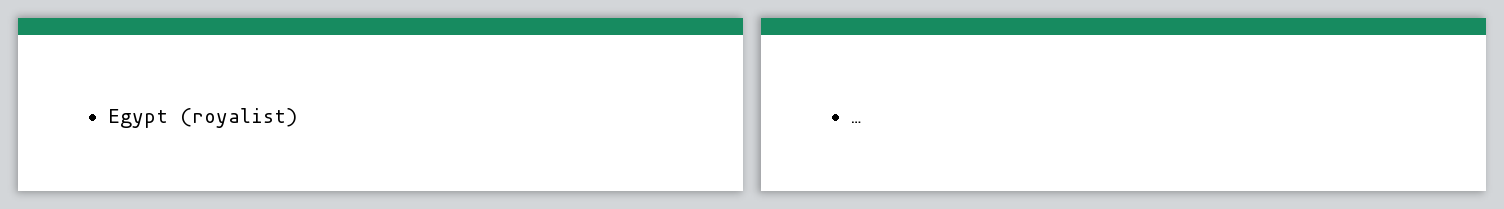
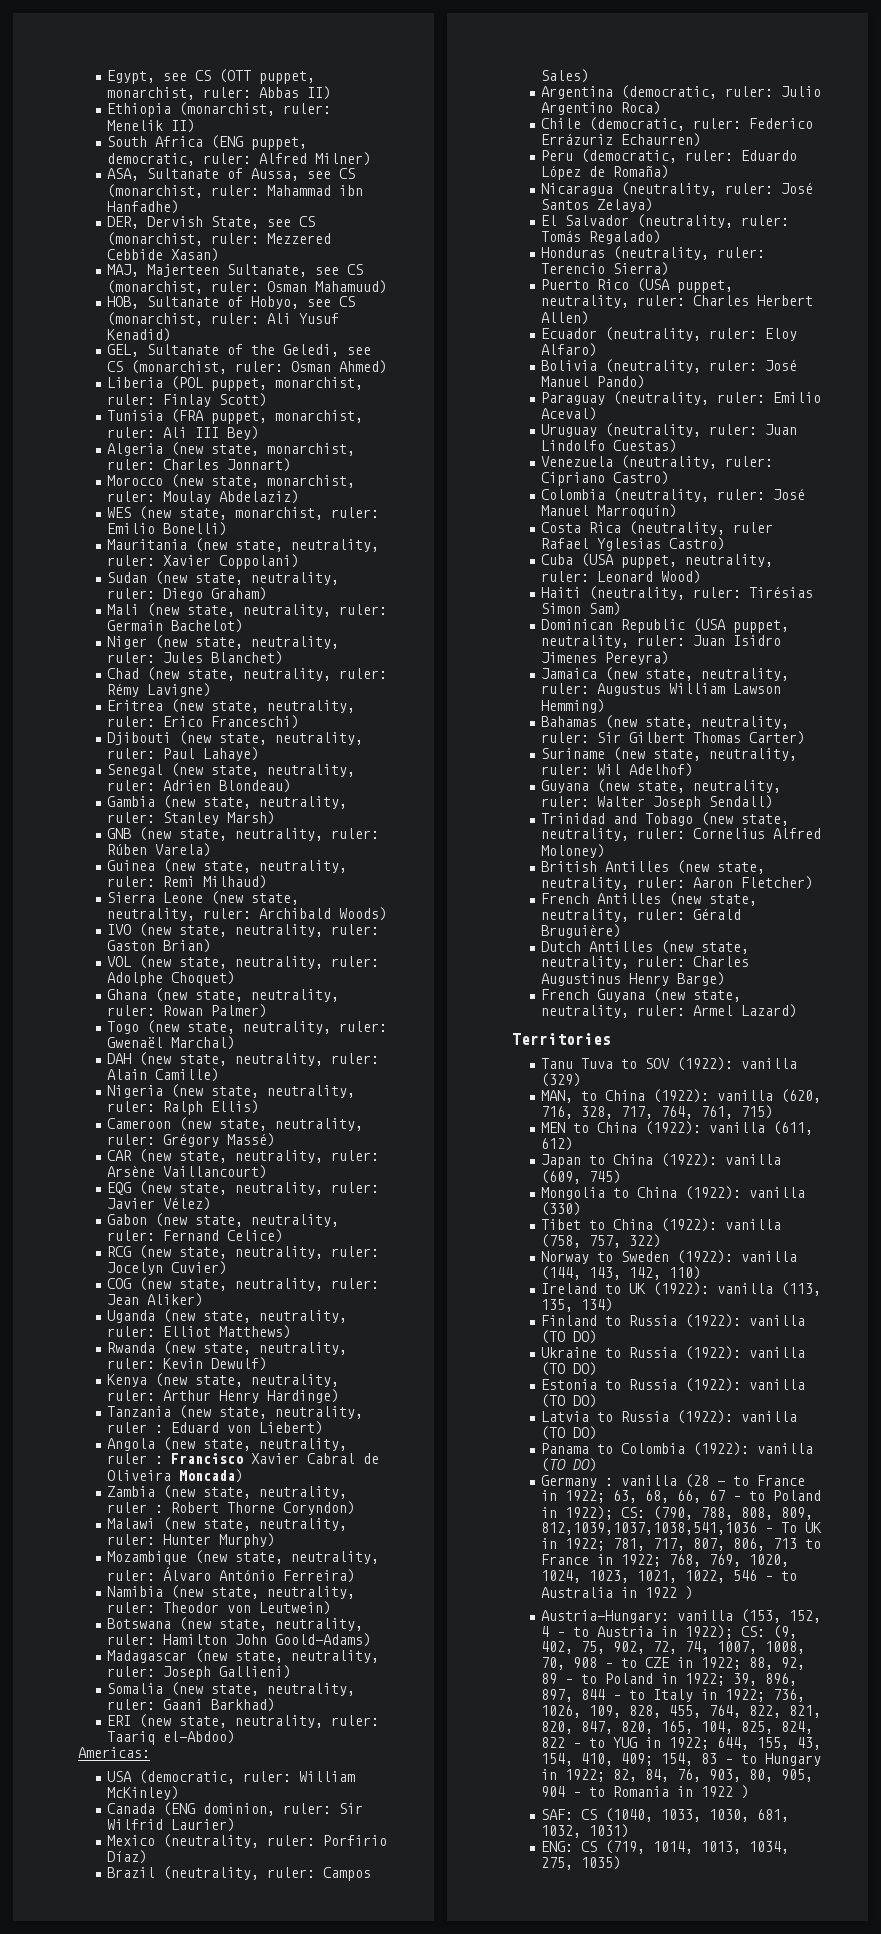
- Egypt (royalist)
- …
+ Egypt, see CS (OTT puppet, monarchist, ruler: Abbas II)
+ Ethiopia (monarchist, ruler: Menelik II)
+ South Africa (ENG puppet, democratic, ruler: Alfred Milner)
+ ASA, Sultanate of Aussa, see CS (monarchist, ruler: Mahammad ibn Hanfadhe)
+ DER, Dervish State, see CS (monarchist, ruler: Mezzered Cebbide Xasan)
+ MAJ, Majerteen Sultanate, see CS (monarchist, ruler: Osman Mahamuud)
+ HOB, Sultanate of Hobyo, see CS (monarchist, ruler: Ali Yusuf Kenadid)
+ GEL, Sultanate of the Geledi, see CS (monarchist, ruler: Osman Ahmed)
+ Liberia (POL puppet, monarchist, ruler: Finlay Scott)
+ Tunisia (FRA puppet, monarchist, ruler: Ali III Bey)
+ Algeria (new state, monarchist, ruler: Charles Jonnart)
+ Morocco (new state, monarchist, ruler: Moulay Abdelaziz)
+ WES (new state, monarchist, ruler: Emilio Bonelli)
+ Mauritania (new state, neutrality, ruler: Xavier Coppolani)
+ Sudan (new state, neutrality, ruler: Diego Graham)
+ Mali (new state, neutrality, ruler: Germain Bachelot)
+ Niger (new state, neutrality, ruler: Jules Blanchet)
+ Chad (new state, neutrality, ruler: Rémy Lavigne)
+ Eritrea (new state, neutrality, ruler: Erico Franceschi)
+ Djibouti (new state, neutrality, ruler: Paul Lahaye)
+ Senegal (new state, neutrality, ruler: Adrien Blondeau)
+ Gambia (new state, neutrality, ruler: Stanley Marsh)
+ GNB (new state, neutrality, ruler: Rúben Varela)
+ Guinea (new state, neutrality, ruler: Remi Milhaud)
+ Sierra Leone (new state, neutrality, ruler: Archibald Woods)
+ IVO (new state, neutrality, ruler: Gaston Brian)
+ VOL (new state, neutrality, ruler: Adolphe Choquet)
+ Ghana (new state, neutrality, ruler: Rowan Palmer)
+ Togo (new state, neutrality, ruler: Gwenaël Marchal)
+ DAH (new state, neutrality, ruler: Alain Camille)
+ Nigeria (new state, neutrality, ruler: Ralph Ellis)
+ Cameroon (new state, neutrality, ruler: Grégory Massé)
+ CAR (new state, neutrality, ruler: Arsène Vaillancourt)
+ EQG (new state, neutrality, ruler: Javier Vélez)
+ Gabon (new state, neutrality, ruler: Fernand Celice)
+ RCG (new state, neutrality, ruler: Jocelyn Cuvier)
+ COG (new state, neutrality, ruler: Jean Aliker)
+ Uganda (new state, neutrality, ruler: Elliot Matthews)
+ Rwanda (new state, neutrality, ruler: Kevin Dewulf)
+ Kenya (new state, neutrality, ruler: Arthur Henry Hardinge)
+ Tanzania (new state, neutrality, ruler : Eduard von Liebert)
+ Angola (new state, neutrality, ruler : Francisco Xavier Cabral de Oliveira Moncada)
+ Zambia (new state, neutrality, ruler : Robert Thorne Coryndon)
+ Malawi (new state, neutrality, ruler: Hunter Murphy)
+ Mozambique (new state, neutrality, ruler: Álvaro António Ferreira)
+ Namibia (new state, neutrality, ruler: Theodor von Leutwein)
+ Botswana (new state, neutrality, ruler: Hamilton John Goold-Adams)
+ Madagascar (new state, neutrality, ruler: Joseph Gallieni)
+ Somalia (new state, neutrality, ruler: Gaani Barkhad)
+ ERI (new state, neutrality, ruler: Taariq el-Abdoo)
+ Americas:
+ USA (democratic, ruler: William McKinley)
+ Canada (ENG dominion, ruler: Sir Wilfrid Laurier)
+ Mexico (neutrality, ruler: Porfirio Díaz)
+ Brazil (neutrality, ruler: Campos Sales)
+ Argentina (democratic, ruler: Julio Argentino Roca)
+ Chile (democratic, ruler: Federico Errázuriz Echaurren)
+ Peru (democratic, ruler: Eduardo López de Romaña)
+ Nicaragua (neutrality, ruler: José Santos Zelaya)
+ El Salvador (neutrality, ruler: Tomás Regalado)
+ Honduras (neutrality, ruler: Terencio Sierra)
+ Puerto Rico (USA puppet, neutrality, ruler: Charles Herbert Allen)
+ Ecuador (neutrality, ruler: Eloy Alfaro)
+ Bolivia (neutrality, ruler: José Manuel Pando)
+ Paraguay (neutrality, ruler: Emilio Aceval)
+ Uruguay (neutrality, ruler: Juan Lindolfo Cuestas)
+ Venezuela (neutrality, ruler: Cipriano Castro)
+ Colombia (neutrality, ruler: José Manuel Marroquín)
+ Costa Rica (neutrality, ruler Rafael Yglesias Castro)
+ Cuba (USA puppet, neutrality, ruler: Leonard Wood)
+ Haiti (neutrality, ruler: Tirésias Simon Sam)
+ Dominican Republic (USA puppet, neutrality, ruler: Juan Isidro Jimenes Pereyra)
+ Jamaica (new state, neutrality, ruler: Augustus William Lawson Hemming)
+ Bahamas (new state, neutrality, ruler: Sir Gilbert Thomas Carter)
+ Suriname (new state, neutrality, ruler: Wil Adelhof)
+ Guyana (new state, neutrality, ruler: Walter Joseph Sendall)
+ Trinidad and Tobago (new state, neutrality, ruler: Cornelius Alfred Moloney)
+ British Antilles (new state, neutrality, ruler: Aaron Fletcher)
+ French Antilles (new state, neutrality, ruler: Gérald Bruguière)
+ Dutch Antilles (new state, neutrality, ruler: Charles Augustinus Henry Barge)
+ French Guyana (new state, neutrality, ruler: Armel Lazard)
+ Territories
+ Tanu Tuva to SOV (1922): vanilla (329)
+ MAN, to China (1922): vanilla (620, 716, 328, 717, 764, 761, 715)
+ MEN to China (1922): vanilla (611, 612)
+ Japan to China (1922): vanilla (609, 745)
+ Mongolia to China (1922): vanilla (330)
+ Tibet to China (1922): vanilla (758, 757, 322)
+ Norway to Sweden (1922): vanilla (144, 143, 142, 110)
+ Ireland to UK (1922): vanilla (113, 135, 134)
+ Finland to Russia (1922): vanilla (TO DO)
+ Ukraine to Russia (1922): vanilla (TO DO)
+ Estonia to Russia (1922): vanilla (TO DO)
+ Latvia to Russia (1922): vanilla (TO DO)
+ Panama to Colombia (1922): vanilla (TO DO)
+ Germany : vanilla (28 - to France in 1922; 63, 68, 66, 67 – to Poland in 1922); CS: (790, 788, 808, 809, 812,1039,1037,1038,541,1036 – To UK in 1922; 781, 717, 807, 806, 713 to France in 1922; 768, 769, 1020, 1024, 1023, 1021, 1022, 546 – to Australia in 1922 )
+ Austria-Hungary: vanilla (153, 152, 4 – to Austria in 1922); CS: (9, 402, 75, 902, 72, 74, 1007, 1008, 70, 908 – to CZE in 1922; 88, 92, 89 – to Poland in 1922; 39, 896, 897, 844 – to Italy in 1922; 736, 1026, 109, 828, 455, 764, 822, 821, 820, 847, 820, 165, 104, 825, 824, 822 – to YUG in 1922; 644, 155, 43, 154, 410, 409; 154, 83 – to Hungary in 1922; 82, 84, 76, 903, 80, 905, 904 – to Romania in 1922 )
+ SAF: CS (1040, 1033, 1030, 681, 1032, 1031)
+ ENG: CS (719, 1014, 1013, 1034, 275, 1035)

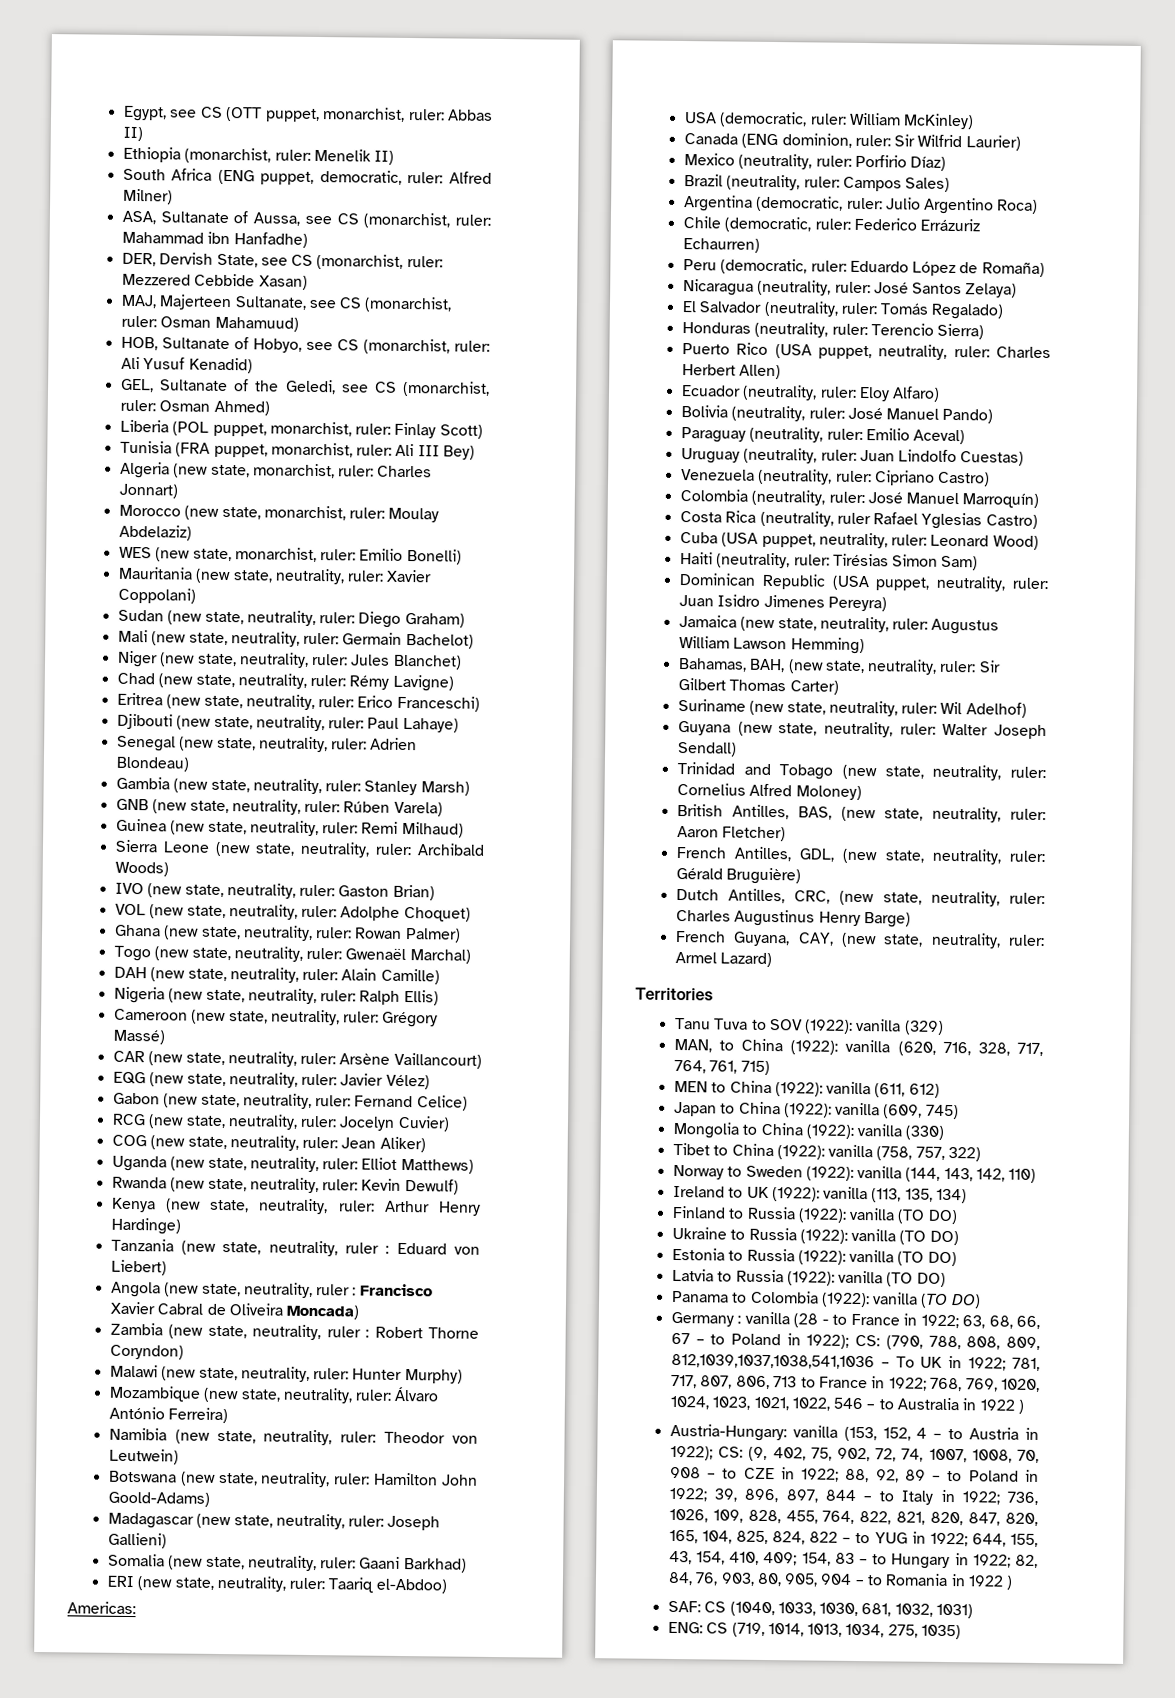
- Bahamas (new state, neutrality, ruler: Sir Gilbert Thomas Carter)
+ Bahamas, BAH, (new state, neutrality, ruler: Sir Gilbert Thomas Carter)
- British Antilles (new state, neutrality, ruler: Aaron Fletcher)
+ British Antilles, BAS, (new state, neutrality, ruler: Aaron Fletcher)
- French Antilles (new state, neutrality, ruler: Gérald Bruguière)
+ French Antilles, GDL, (new state, neutrality, ruler: Gérald Bruguière)
- Dutch Antilles (new state, neutrality, ruler: Charles Augustinus Henry Barge)
+ Dutch Antilles, CRC, (new state, neutrality, ruler: Charles Augustinus Henry Barge)
- French Guyana (new state, neutrality, ruler: Armel Lazard)
+ French Guyana, CAY, (new state, neutrality, ruler: Armel Lazard)

